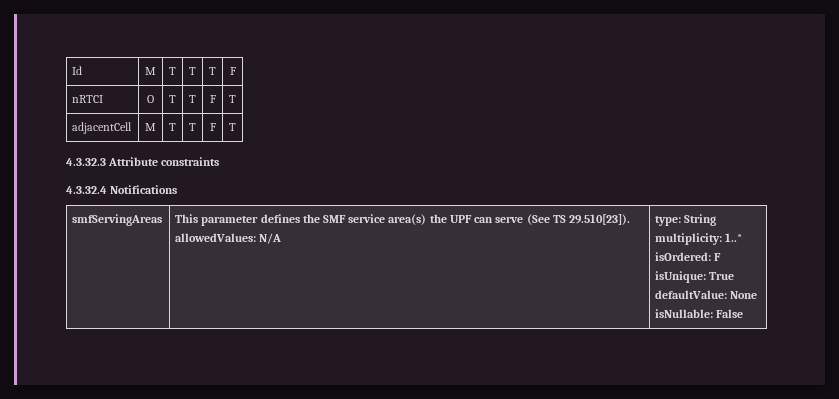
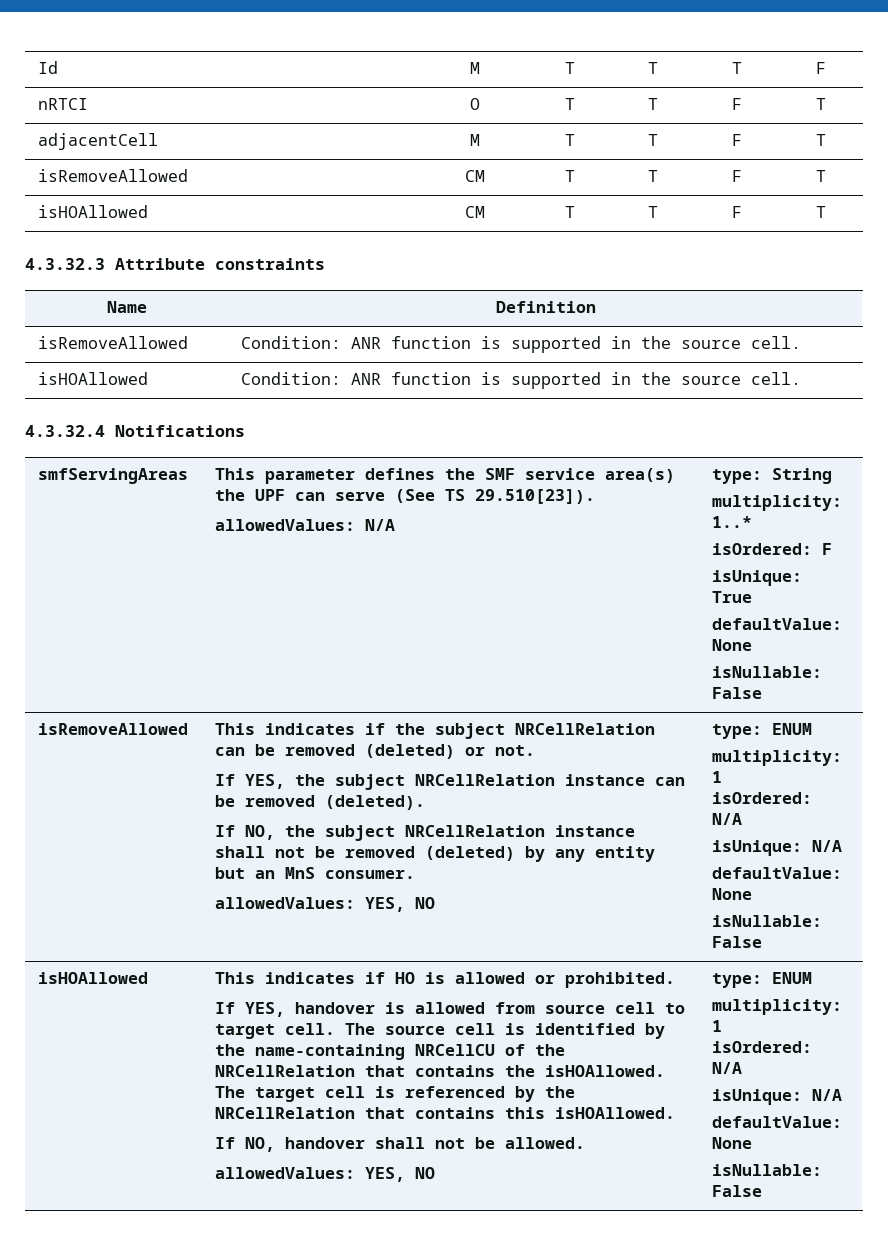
+ isRemoveAllowed | CM | T | T | F | T
+ isHOAllowed | CM | T | T | F | T
  4.3.32.3 Attribute constraints
+ Name | Definition
+ isRemoveAllowed | Condition: ANR function is supported in the source cell.
+ isHOAllowed | Condition: ANR function is supported in the source cell.
+ isRemoveAllowed | This indicates if the subject NRCellRelation can be removed (deleted) or not.
+ If YES, the subject NRCellRelation instance can be removed (deleted).
+ If NO, the subject NRCellRelation instance shall not be removed (deleted) by any entity but an MnS consumer.
+ allowedValues: YES, NO | type: ENUM
+ multiplicity: 1
+ isOrdered: N/A
+ isUnique: N/A
+ defaultValue: None
+ isNullable: False
+ isHOAllowed | This indicates if HO is allowed or prohibited.
+ If YES, handover is allowed from source cell to target cell. The source cell is identified by the name-containing NRCellCU of the NRCellRelation that contains the isHOAllowed. The target cell is referenced by the NRCellRelation that contains this isHOAllowed.
+ If NO, handover shall not be allowed.
+ allowedValues: YES, NO | type: ENUM
+ multiplicity: 1
+ isOrdered: N/A
+ isUnique: N/A
+ defaultValue: None
+ isNullable: False

